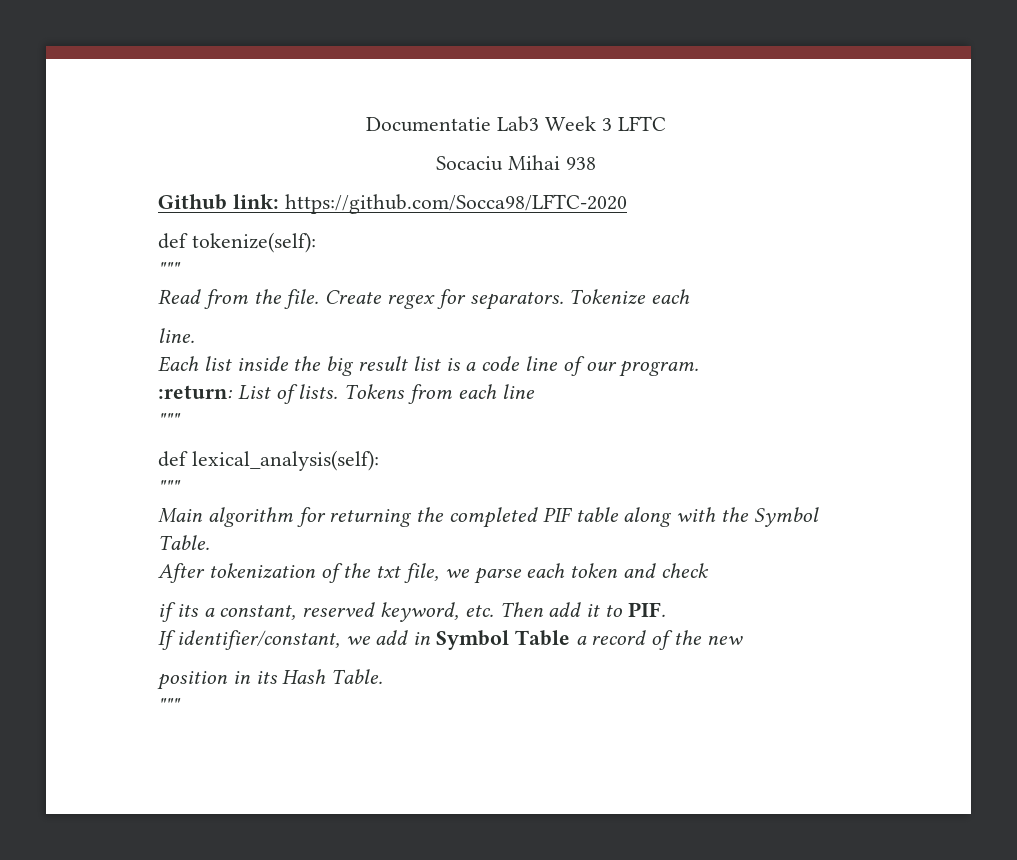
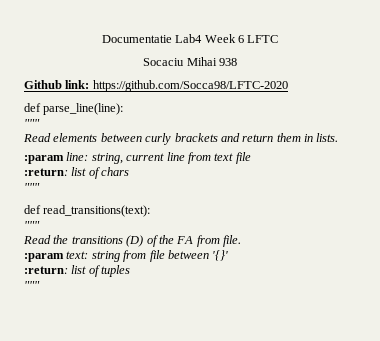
- Documentatie Lab3 Week 3 LFTC
+ Documentatie Lab4 Week 6 LFTC
- def tokenize(self):
+ def parse_line(line):
  """
- Read from the file. Create regex for separators. Tokenize each
- line.
- Each list inside the big result list is a code line of our program.
- :return: List of lists. Tokens from each line
+ Read elements between curly brackets and return them in lists.
+ :param line: string, current line from text file
+ :return: list of chars
- def lexical_analysis(self):
+ def read_transitions(text):
  """
- Main algorithm for returning the completed PIF table along with the Symbol Table.
- After tokenization of the txt file, we parse each token and check
- if its a constant, reserved keyword, etc. Then add it to PIF.
- If identifier/constant, we add in Symbol Table a record of the new
- position in its Hash Table.
+ Read the transitions (D) of the FA from file.
+ :param text: string from file between '{}'
+ :return: list of tuples

